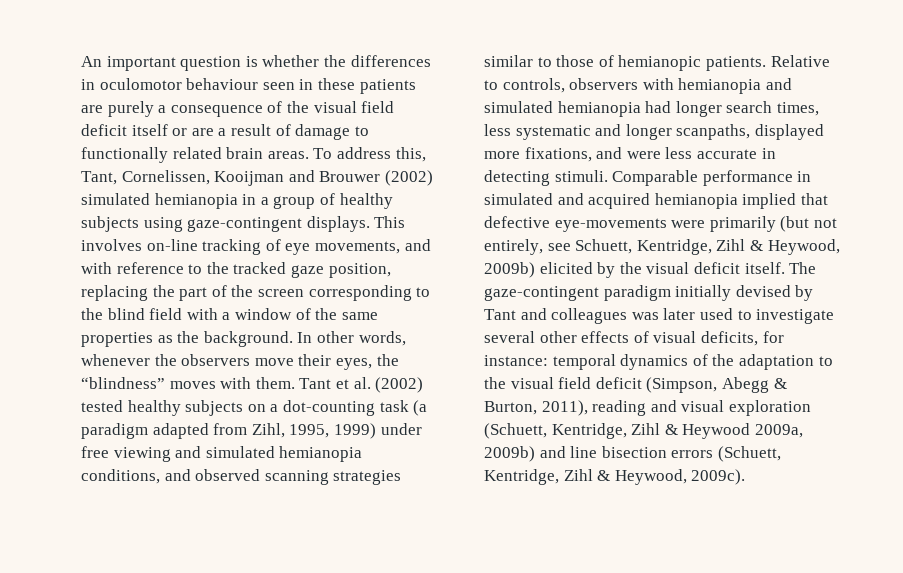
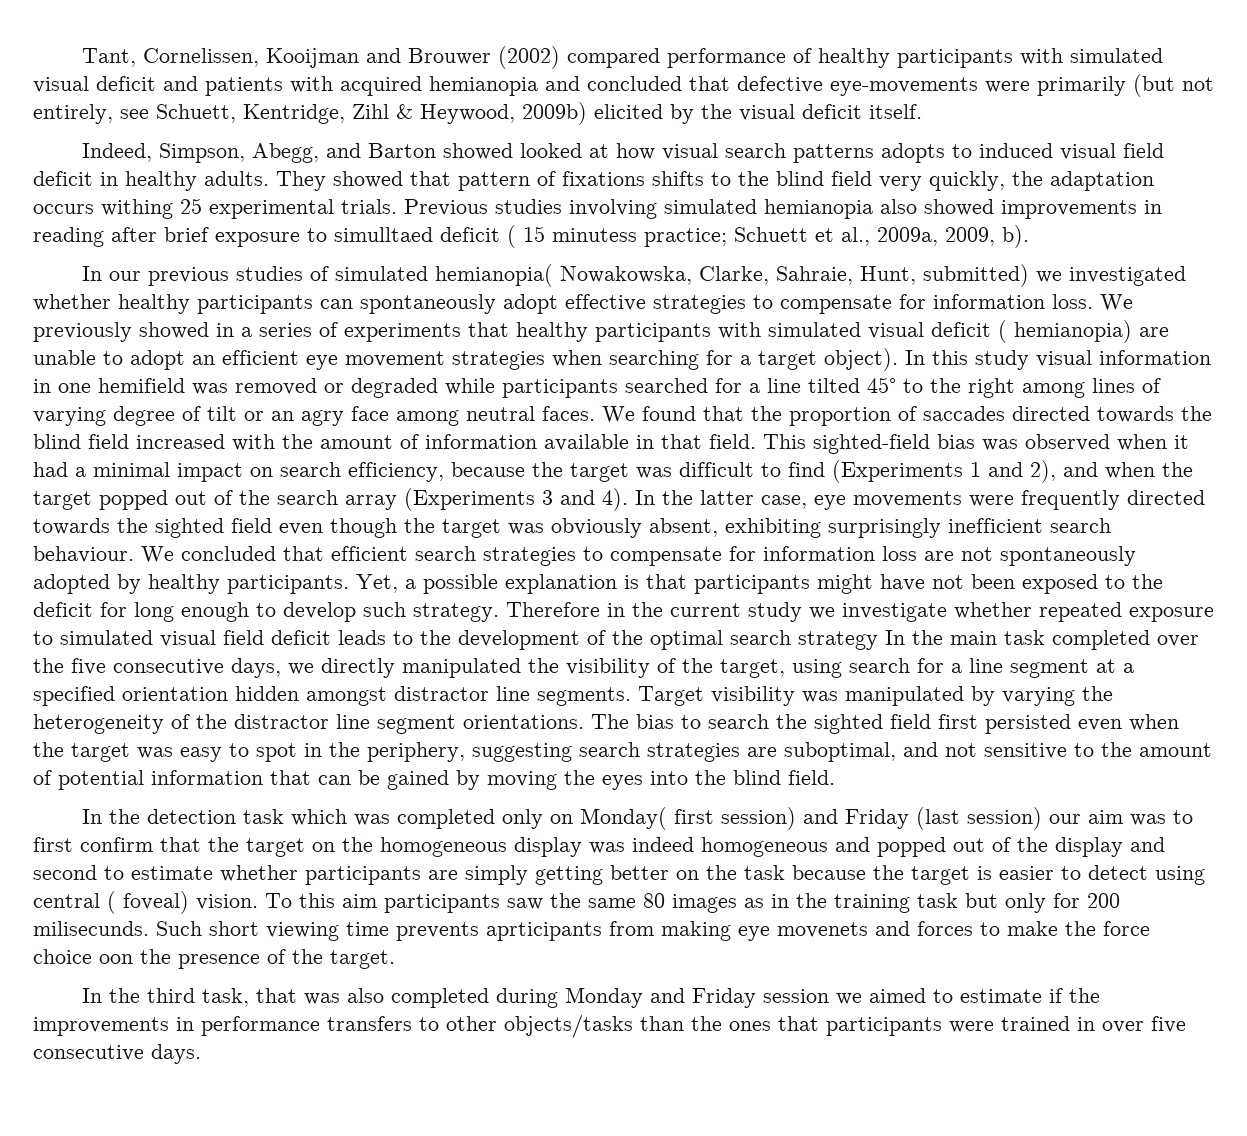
- An important question is whether the differences in oculomotor behaviour seen in these patients are purely a consequence of the visual field deficit itself or are a result of damage to functionally related brain areas. To address this, Tant, Cornelissen, Kooijman and Brouwer (2002) simulated hemianopia in a group of healthy subjects using gaze-contingent displays. This involves on-line tracking of eye movements, and with reference to the tracked gaze position, replacing the part of the screen corresponding to the blind field with a window of the same properties as the background. In other words, whenever the observers move their eyes, the “blindness” moves with them. Tant et al. (2002) tested healthy subjects on a dot-counting task (a paradigm adapted from Zihl, 1995, 1999) under free viewing and simulated hemianopia conditions, and observed scanning strategies similar to those of hemianopic patients. Relative to controls, observers with hemianopia and simulated hemianopia had longer search times, less systematic and longer scanpaths, displayed more fixations, and were less accurate in detecting stimuli. Comparable performance in simulated and acquired hemianopia implied that defective eye-movements were primarily (but not entirely, see Schuett, Kentridge, Zihl & Heywood, 2009b) elicited by the visual deficit itself. The gaze-contingent paradigm initially devised by Tant and colleagues was later used to investigate several other effects of visual deficits, for instance: temporal dynamics of the adaptation to the visual field deficit (Simpson, Abegg & Burton, 2011), reading and visual exploration (Schuett, Kentridge, Zihl & Heywood 2009a, 2009b) and line bisection errors (Schuett, Kentridge, Zihl & Heywood, 2009c).
+ Tant, Cornelissen, Kooijman and Brouwer (2002) compared performance of healthy participants with simulated visual deficit and patients with acquired hemianopia and concluded that defective eye-movements were primarily (but not entirely, see Schuett, Kentridge, Zihl & Heywood, 2009b) elicited by the visual deficit itself.
+ Indeed, Simpson, Abegg, and Barton showed looked at how visual search patterns adopts to induced visual field deficit in healthy adults. They showed that pattern of fixations shifts to the blind field very quickly, the adaptation occurs withing 25 experimental trials. Previous studies involving simulated hemianopia also showed improvements in reading after brief exposure to simulltaed deficit ( 15 minutess practice; Schuett et al., 2009a, 2009, b).
+ In our previous studies of simulated hemianopia( Nowakowska, Clarke, Sahraie, Hunt, submitted) we investigated whether healthy participants can spontaneously adopt effective strategies to compensate for information loss. We previously showed in a series of experiments that healthy participants with simulated visual deficit ( hemianopia) are unable to adopt an efficient eye movement strategies when searching for a target object). In this study visual information in one hemifield was removed or degraded while participants searched for a line tilted 45° to the right among lines of varying degree of tilt or an agry face among neutral faces. We found that the proportion of saccades directed towards the blind field increased with the amount of information available in that field. This sighted-field bias was observed when it had a minimal impact on search efficiency, because the target was difficult to find (Experiments 1 and 2), and when the target popped out of the search array (Experiments 3 and 4). In the latter case, eye movements were frequently directed towards the sighted field even though the target was obviously absent, exhibiting surprisingly inefficient search behaviour. We concluded that efficient search strategies to compensate for information loss are not spontaneously adopted by healthy participants. Yet, a possible explanation is that participants might have not been exposed to the deficit for long enough to develop such strategy. Therefore in the current study we investigate whether repeated exposure to simulated visual field deficit leads to the development of the optimal search strategy In the main task completed over the five consecutive days, we directly manipulated the visibility of the target, using search for a line segment at a specified orientation hidden amongst distractor line segments. Target visibility was manipulated by varying the heterogeneity of the distractor line segment orientations. The bias to search the sighted field first persisted even when the target was easy to spot in the periphery, suggesting search strategies are suboptimal, and not sensitive to the amount of potential information that can be gained by moving the eyes into the blind field.
+ In the detection task which was completed only on Monday( first session) and Friday (last session) our aim was to first confirm that the target on the homogeneous display was indeed homogeneous and popped out of the display and second to estimate whether participants are simply getting better on the task because the target is easier to detect using central ( foveal) vision. To this aim participants saw the same 80 images as in the training task but only for 200 milisecunds. Such short viewing time prevents aprticipants from making eye movenets and forces to make the force choice oon the presence of the target.
+ In the third task, that was also completed during Monday and Friday session we aimed to estimate if the improvements in performance transfers to other objects/tasks than the ones that participants were trained in over five consecutive days.

